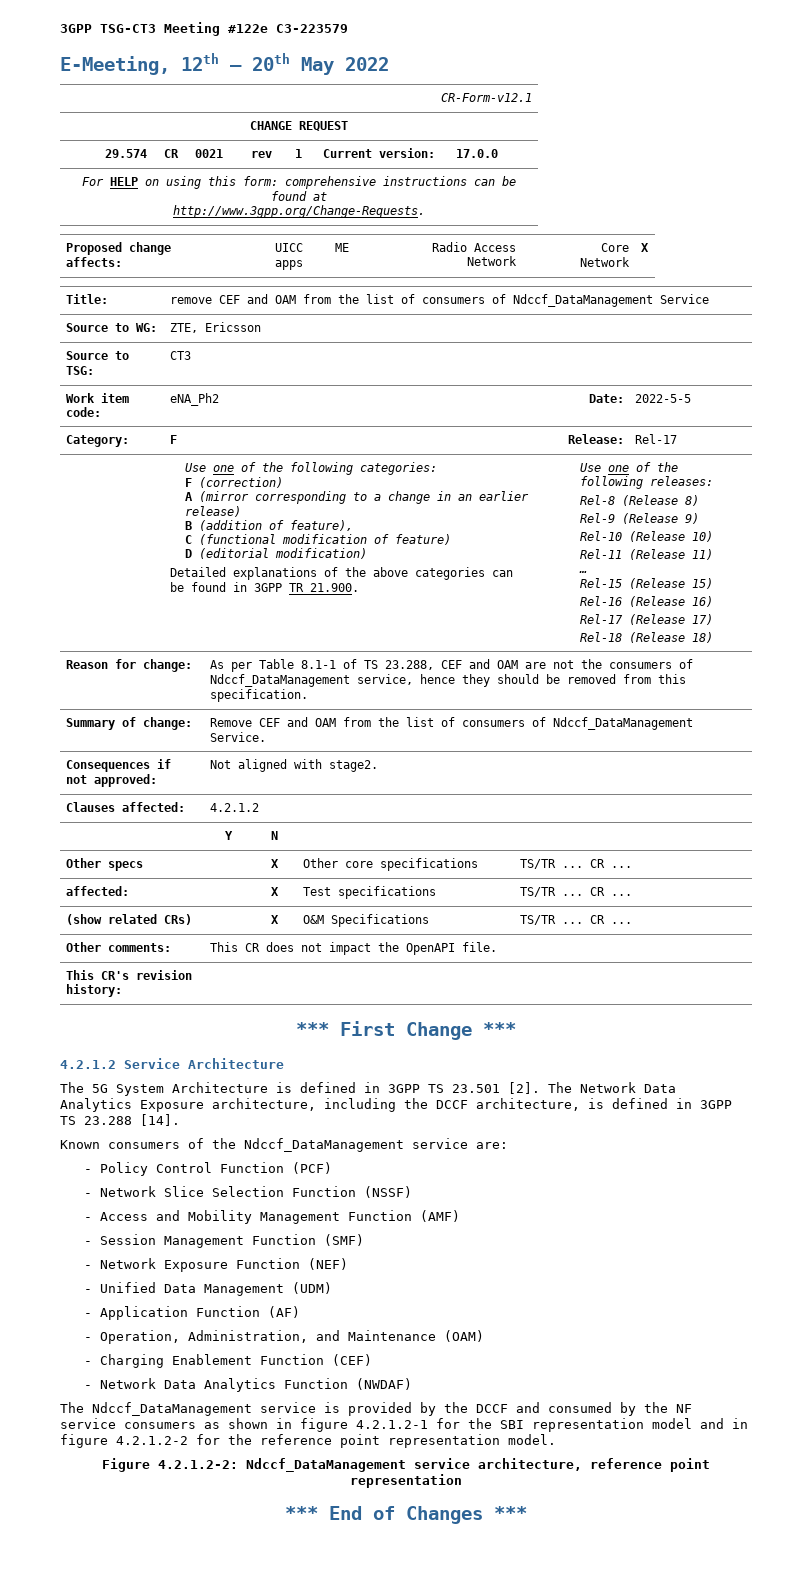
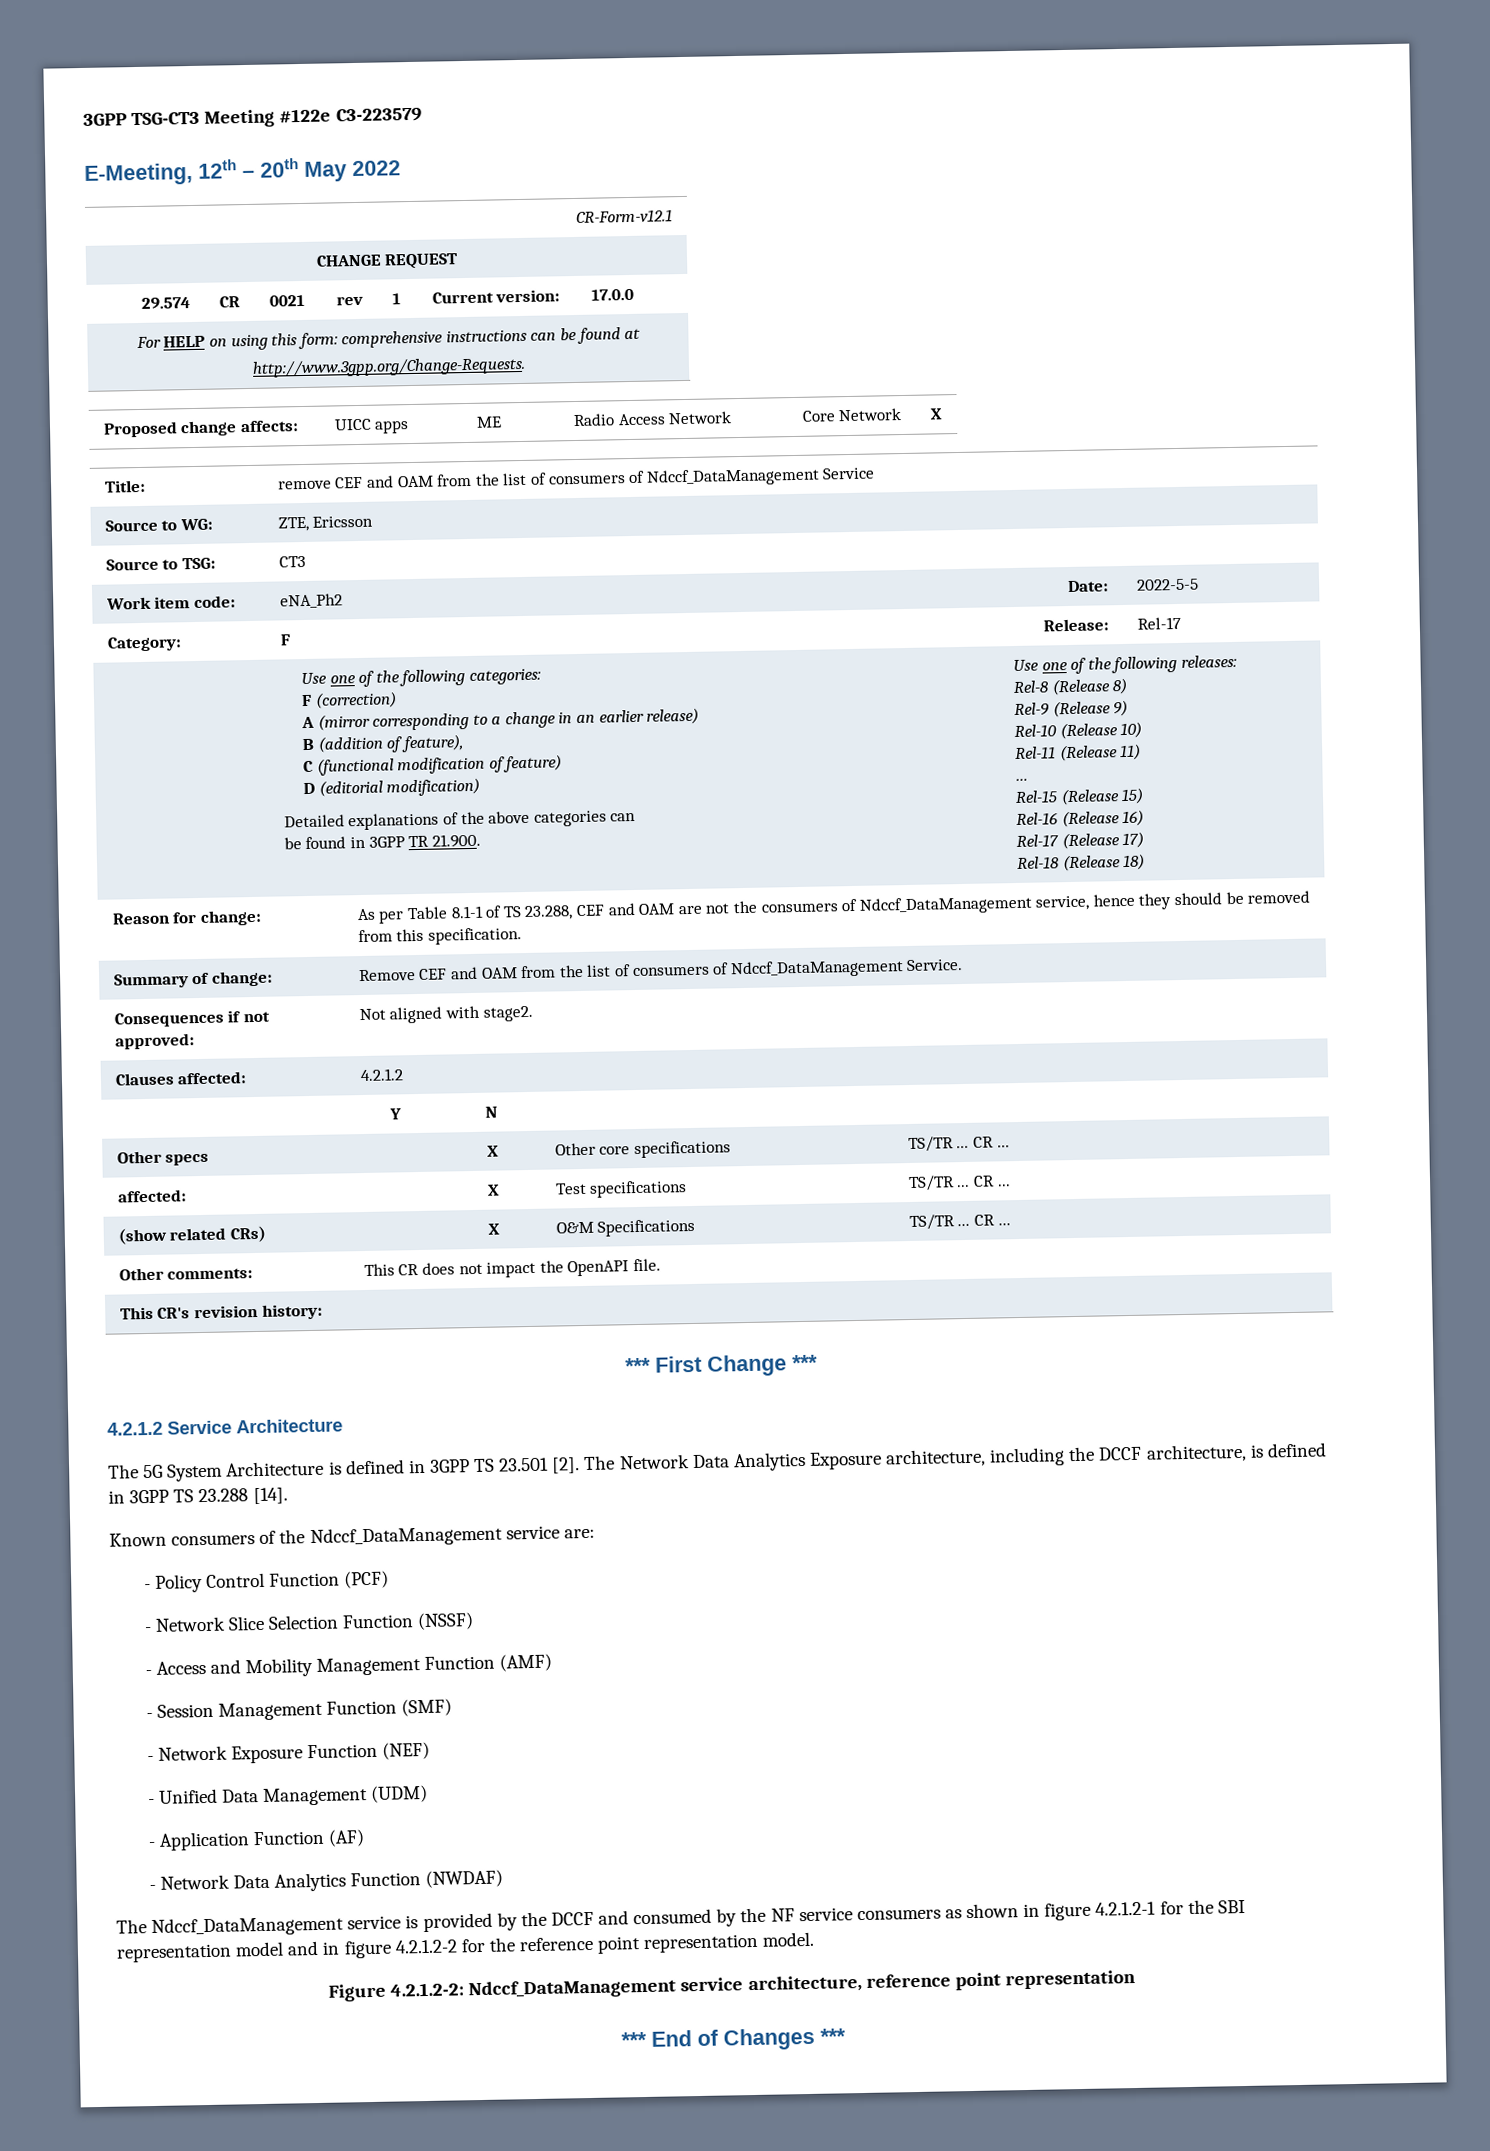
- - Operation, Administration, and Maintenance (OAM)
- - Charging Enablement Function (CEF)

